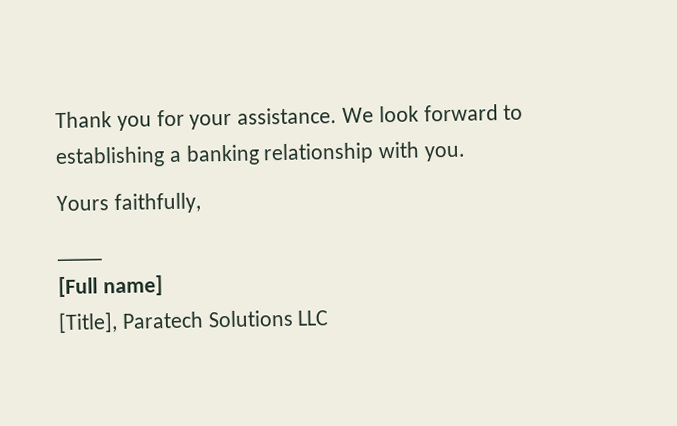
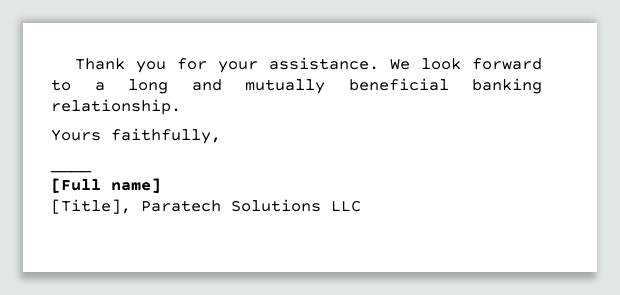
- We look forward to establishing a banking relationship with you.
+ We look forward to a long and mutually beneficial banking relationship.

